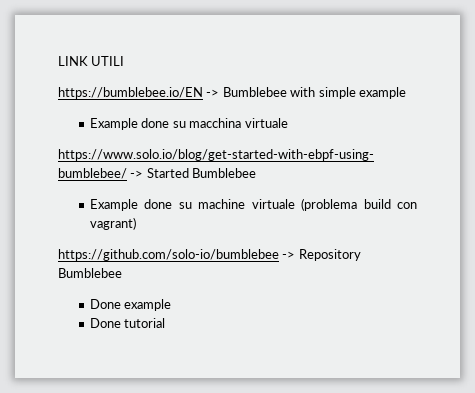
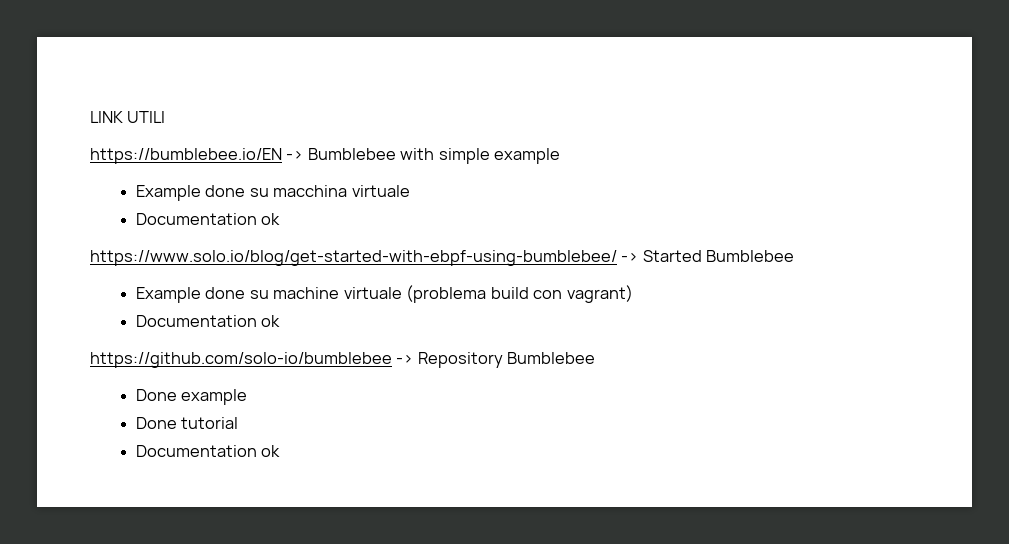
  Example done su macchina virtuale
+ Documentation ok
  Example done su machine virtuale (problema build con vagrant)
+ Documentation ok
  Done tutorial
+ Documentation ok

